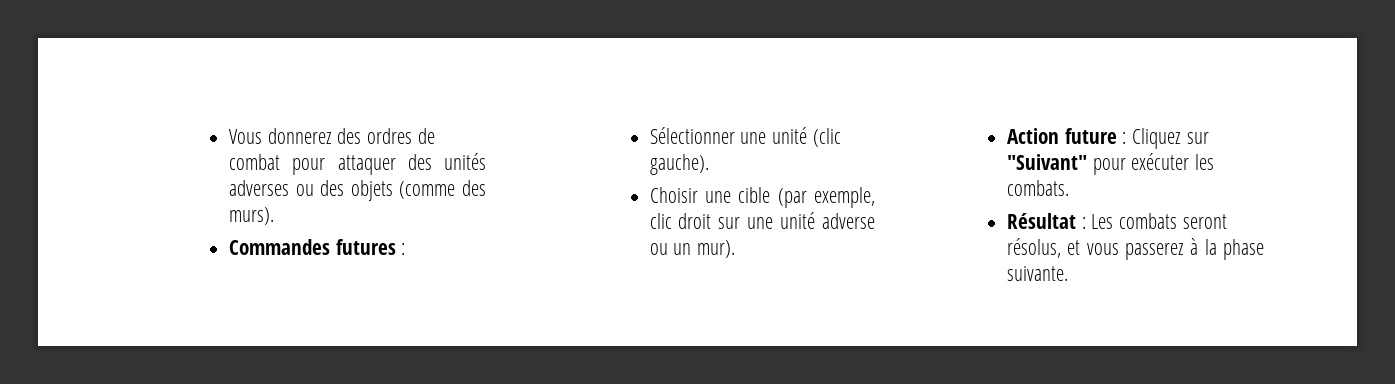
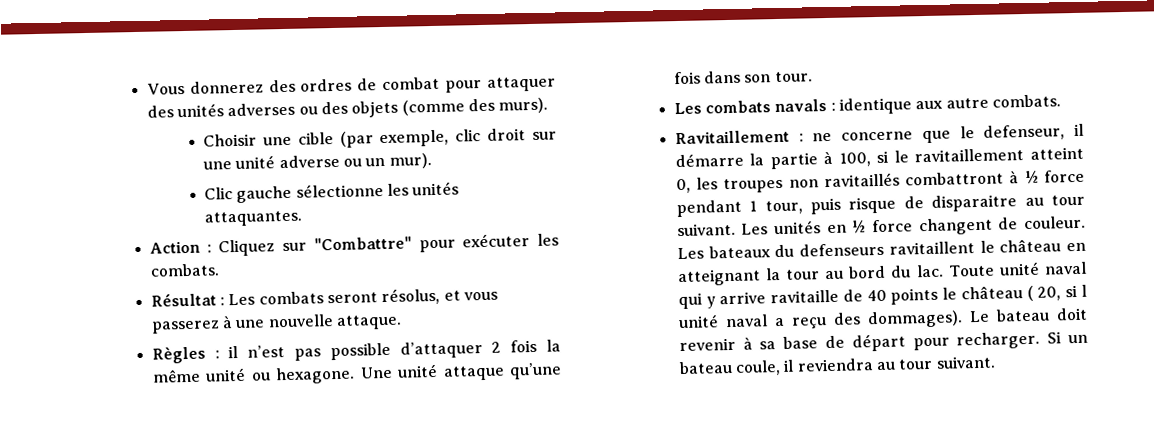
- Commandes futures :
- Sélectionner une unité (clic gauche).
+ Clic gauche sélectionne les unités attaquantes.
- Action future : Cliquez sur "Suivant" pour exécuter les combats.
+ Action : Cliquez sur "Combattre" pour exécuter les combats.
- Résultat : Les combats seront résolus, et vous passerez à la phase suivante.
+ Résultat : Les combats seront résolus, et vous passerez à une nouvelle attaque.
+ Règles : il n’est pas possible d’attaquer 2 fois la même unité ou hexagone. Une unité attaque qu’une fois dans son tour.
+ Les combats navals : identique aux autre combats.
+ Ravitaillement : ne concerne que le defenseur, il démarre la partie à 100, si le ravitaillement atteint 0, les troupes non ravitaillés combattront à ½ force pendant 1 tour, puis risque de disparaitre au tour suivant. Les unités en ½ force changent de couleur. Les bateaux du defenseurs ravitaillent le château en atteignant la tour au bord du lac. Toute unité naval qui y arrive ravitaille de 40 points le château ( 20, si l unité naval a reçu des dommages). Le bateau doit revenir à sa base de départ pour recharger. Si un bateau coule, il reviendra au tour suivant.

